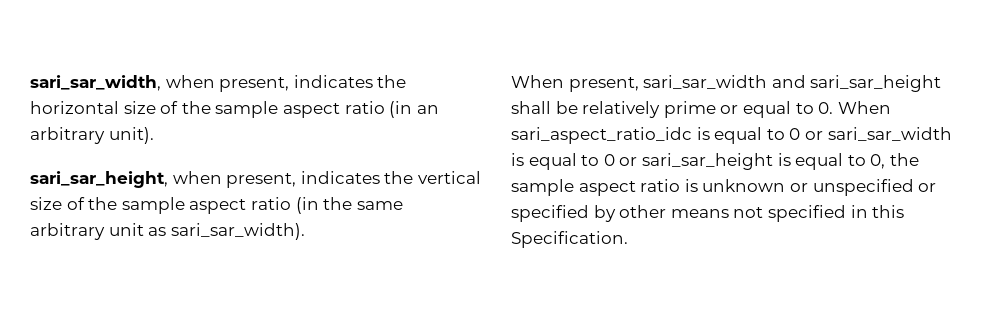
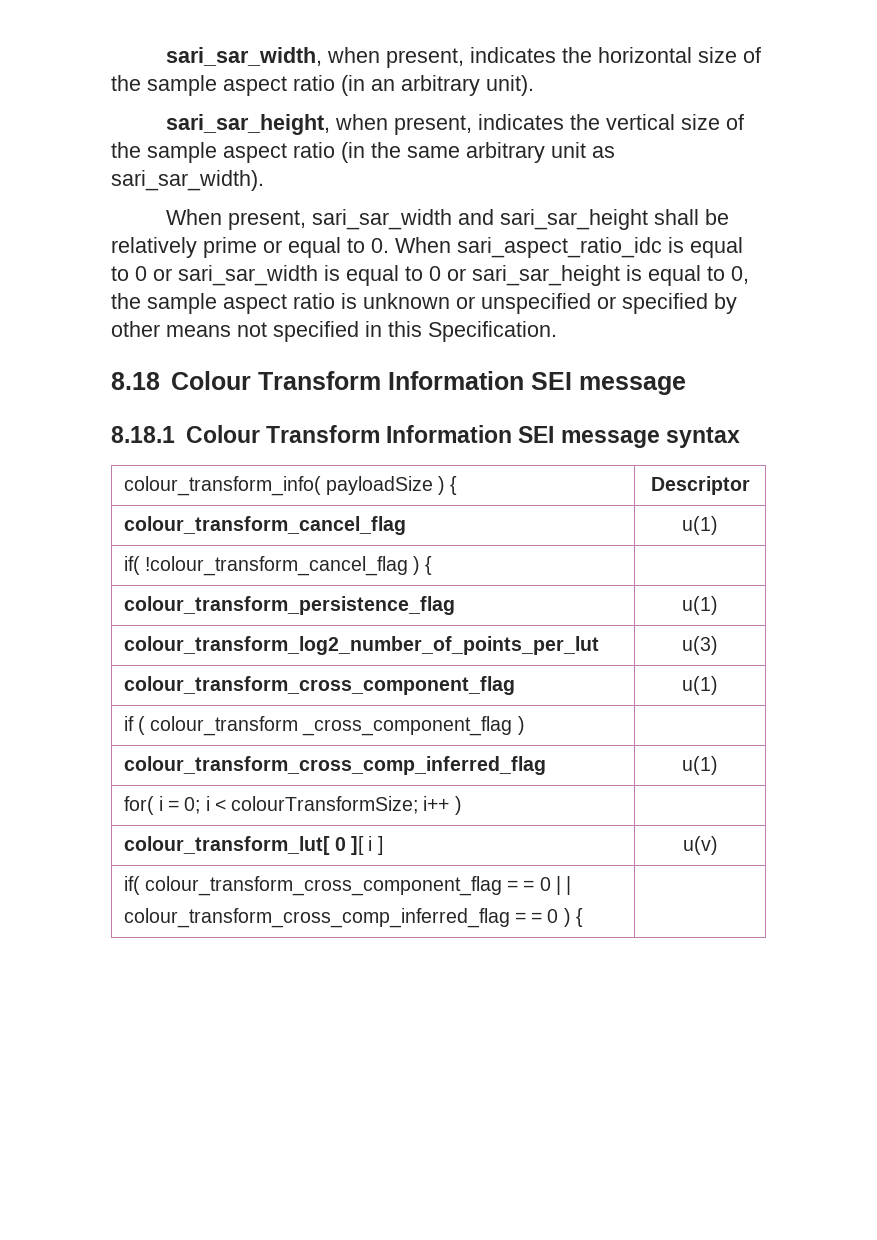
+ 8.18 Colour Transform Information SEI message
+ 8.18.1 Colour Transform Information SEI message syntax
+ colour_transform_info( payloadSize ) { | Descriptor
+ colour_transform_cancel_flag | u(1)
+ if( !colour_transform_cancel_flag ) { |
+ colour_transform_persistence_flag | u(1)
+ colour_transform_log2_number_of_points_per_lut | u(3)
+ colour_transform_cross_component_flag | u(1)
+ if ( colour_transform _cross_component_flag ) |
+ colour_transform_cross_comp_inferred_flag | u(1)
+ for( i = 0; i < colourTransformSize; i++ ) |
+ colour_transform_lut[ 0 ][ i ] | u(v)
+ if( colour_transform_cross_component_flag = = 0 | |
+ colour_transform_cross_comp_inferred_flag = = 0 ) { |

